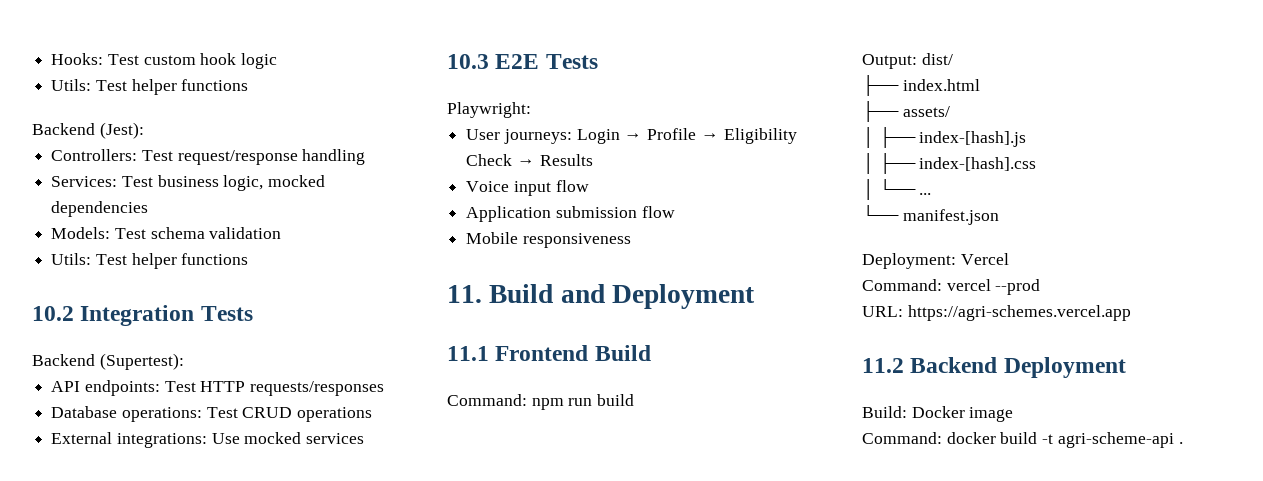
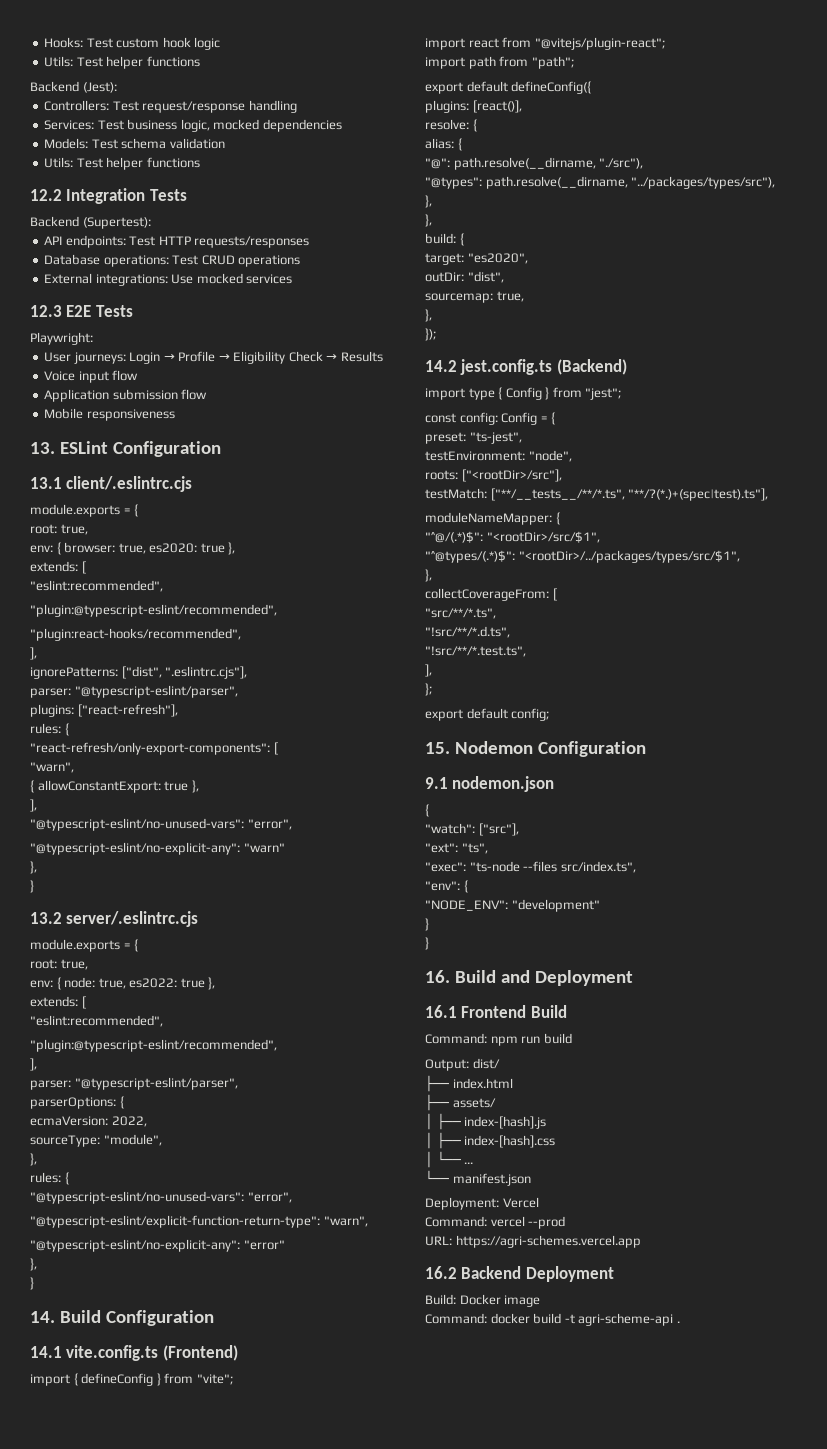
- 10.2 Integration Tests
+ 12.2 Integration Tests
- 10.3 E2E Tests
+ 12.3 E2E Tests
- 11. Build and Deployment
+ 13. ESLint Configuration
+ 13.1 client/.eslintrc.cjs
+ module.exports = {
+ root: true,
+ env: { browser: true, es2020: true },
+ extends: [
+ "eslint:recommended",
+ "plugin:@typescript-eslint/recommended",
+ "plugin:react-hooks/recommended",
+ ],
+ ignorePatterns: ["dist", ".eslintrc.cjs"],
+ parser: "@typescript-eslint/parser",
+ plugins: ["react-refresh"],
+ rules: {
+ "react-refresh/only-export-components": [
+ "warn",
+ { allowConstantExport: true },
+ ],
+ "@typescript-eslint/no-unused-vars": "error",
+ "@typescript-eslint/no-explicit-any": "warn"
+ },
+ }
+ 13.2 server/.eslintrc.cjs
+ module.exports = {
+ root: true,
+ env: { node: true, es2022: true },
+ extends: [
+ "eslint:recommended",
+ "plugin:@typescript-eslint/recommended",
+ ],
+ parser: "@typescript-eslint/parser",
+ parserOptions: {
+ ecmaVersion: 2022,
+ sourceType: "module",
+ },
+ rules: {
+ "@typescript-eslint/no-unused-vars": "error",
+ "@typescript-eslint/explicit-function-return-type": "warn",
+ "@typescript-eslint/no-explicit-any": "error"
+ },
+ }
+ 14. Build Configuration
+ 14.1 vite.config.ts (Frontend)
+ import { defineConfig } from "vite";
+ import react from "@vitejs/plugin-react";
+ import path from "path";
+ export default defineConfig({
+ plugins: [react()],
+ resolve: {
+ alias: {
+ "@": path.resolve(__dirname, "./src"),
+ "@types": path.resolve(__dirname, "../packages/types/src"),
+ },
+ },
+ build: {
+ target: "es2020",
+ outDir: "dist",
+ sourcemap: true,
+ },
+ });
+ 14.2 jest.config.ts (Backend)
+ import type { Config } from "jest";
+ const config: Config = {
+ preset: "ts-jest",
+ testEnvironment: "node",
+ roots: ["<rootDir>/src"],
+ testMatch: ["**/__tests__/**/*.ts", "**/?(*.)+(spec|test).ts"],
+ moduleNameMapper: {
+ "^@/(.*)$": "<rootDir>/src/$1",
+ "^@types/(.*)$": "<rootDir>/../packages/types/src/$1",
+ },
+ collectCoverageFrom: [
+ "src/**/*.ts",
+ "!src/**/*.d.ts",
+ "!src/**/*.test.ts",
+ ],
+ };
+ export default config;
+ 15. Nodemon Configuration
+ 9.1 nodemon.json
+ {
+ "watch": ["src"],
+ "ext": "ts",
+ "exec": "ts-node --files src/index.ts",
+ "env": {
+ "NODE_ENV": "development"
+ }
+ }
+ 16. Build and Deployment
- 11.1 Frontend Build
+ 16.1 Frontend Build
- 11.2 Backend Deployment
+ 16.2 Backend Deployment

